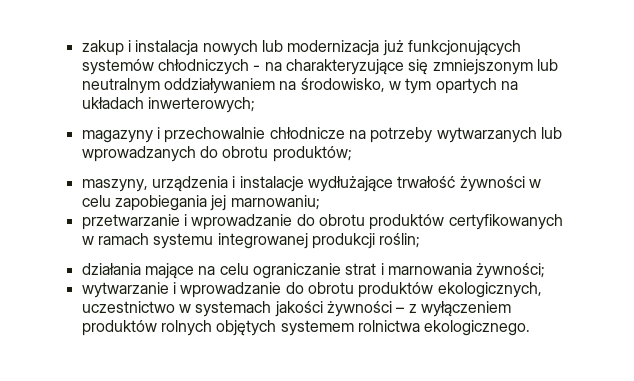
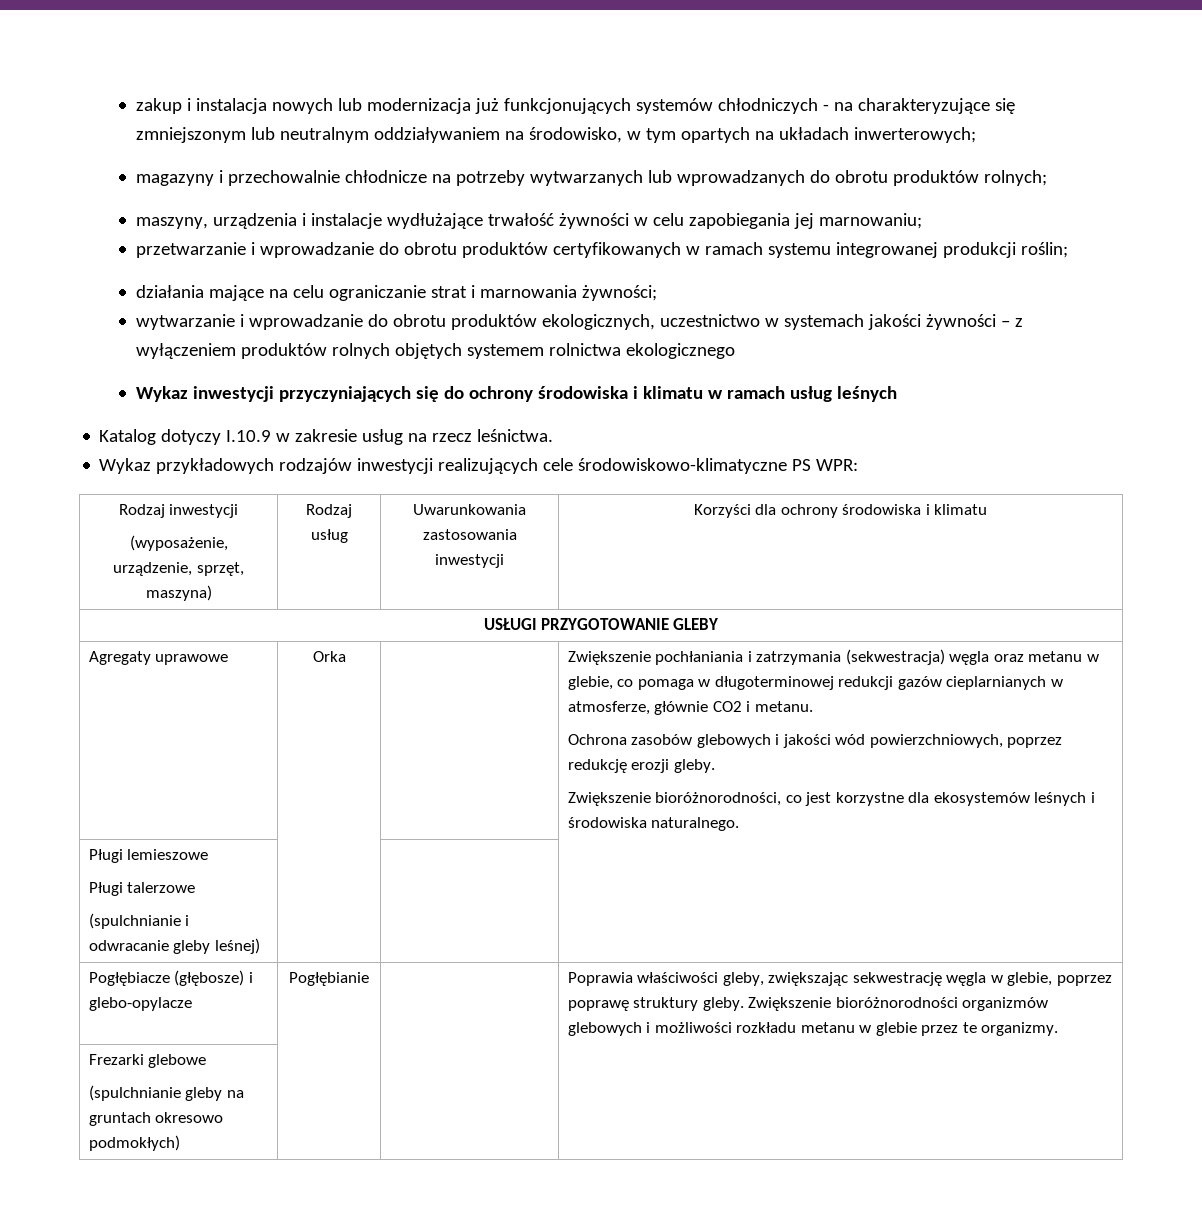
- magazyny i przechowalnie chłodnicze na potrzeby wytwarzanych lub wprowadzanych do obrotu produktów;
+ magazyny i przechowalnie chłodnicze na potrzeby wytwarzanych lub wprowadzanych do obrotu produktów rolnych;
- wytwarzanie i wprowadzanie do obrotu produktów ekologicznych, uczestnictwo w systemach jakości żywności – z wyłączeniem produktów rolnych objętych systemem rolnictwa ekologicznego.
+ wytwarzanie i wprowadzanie do obrotu produktów ekologicznych, uczestnictwo w systemach jakości żywności – z wyłączeniem produktów rolnych objętych systemem rolnictwa ekologicznego
+ Wykaz inwestycji przyczyniających się do ochrony środowiska i klimatu w ramach usług leśnych
+ Katalog dotyczy I.10.9 w zakresie usług na rzecz leśnictwa.
+ Wykaz przykładowych rodzajów inwestycji realizujących cele środowiskowo-klimatyczne PS WPR:
+ Rodzaj inwestycji
+ (wyposażenie, urządzenie, sprzęt, maszyna) | Rodzaj usług | Uwarunkowania zastosowania inwestycji | Korzyści dla ochrony środowiska i klimatu
+ USŁUGI PRZYGOTOWANIE GLEBY
+ Agregaty uprawowe | Orka | | Zwiększenie pochłaniania i zatrzymania (sekwestracja) węgla oraz metanu w glebie, co pomaga w długoterminowej redukcji gazów cieplarnianych w atmosferze, głównie CO2 i metanu.
+ Ochrona zasobów glebowych i jakości wód powierzchniowych, poprzez redukcję erozji gleby.
+ Zwiększenie bioróżnorodności, co jest korzystne dla ekosystemów leśnych i środowiska naturalnego.
+ Pługi lemieszowe
+ Pługi talerzowe
+ (spulchnianie i odwracanie gleby leśnej) | | |
+ Pogłębiacze (głębosze) i glebo-opylacze | Pogłębianie | | Poprawia właściwości gleby, zwiększając sekwestrację węgla w glebie, poprzez poprawę struktury gleby. Zwiększenie bioróżnorodności organizmów glebowych i możliwości rozkładu metanu w glebie przez te organizmy.
+ Frezarki glebowe
+ (spulchnianie gleby na gruntach okresowo podmokłych) | | |

